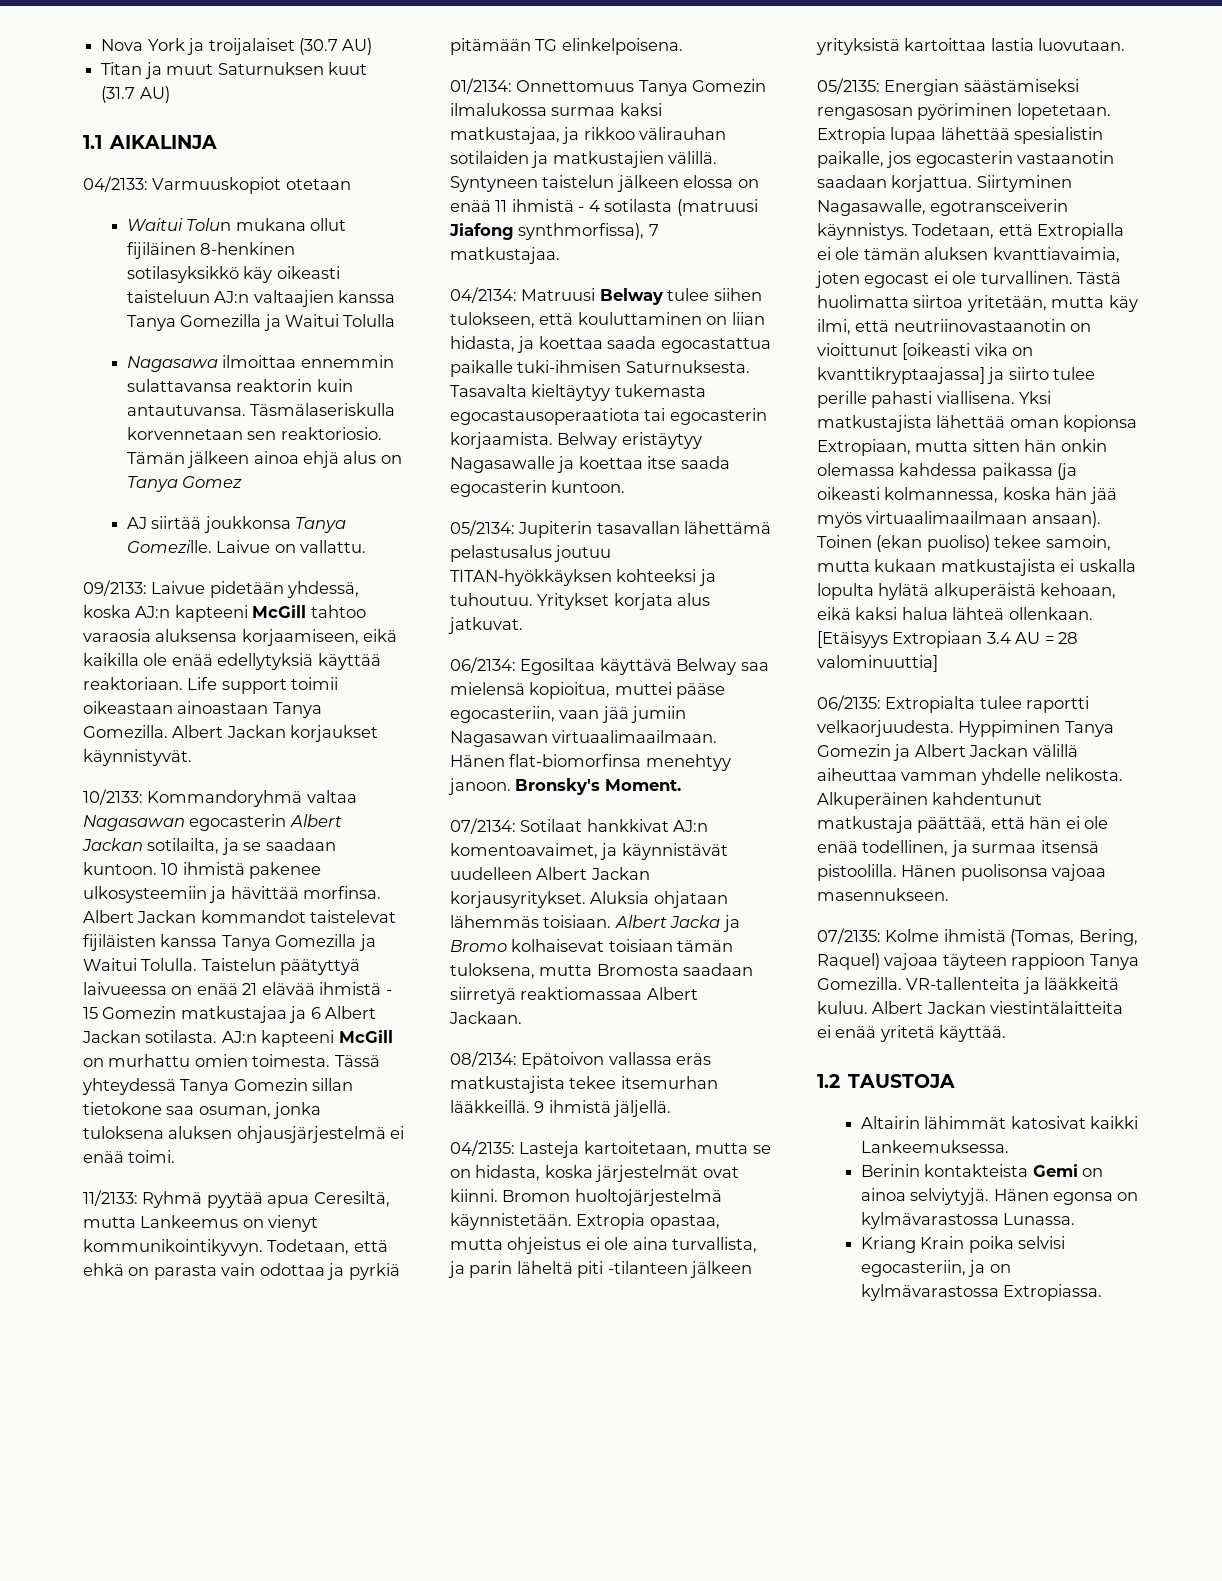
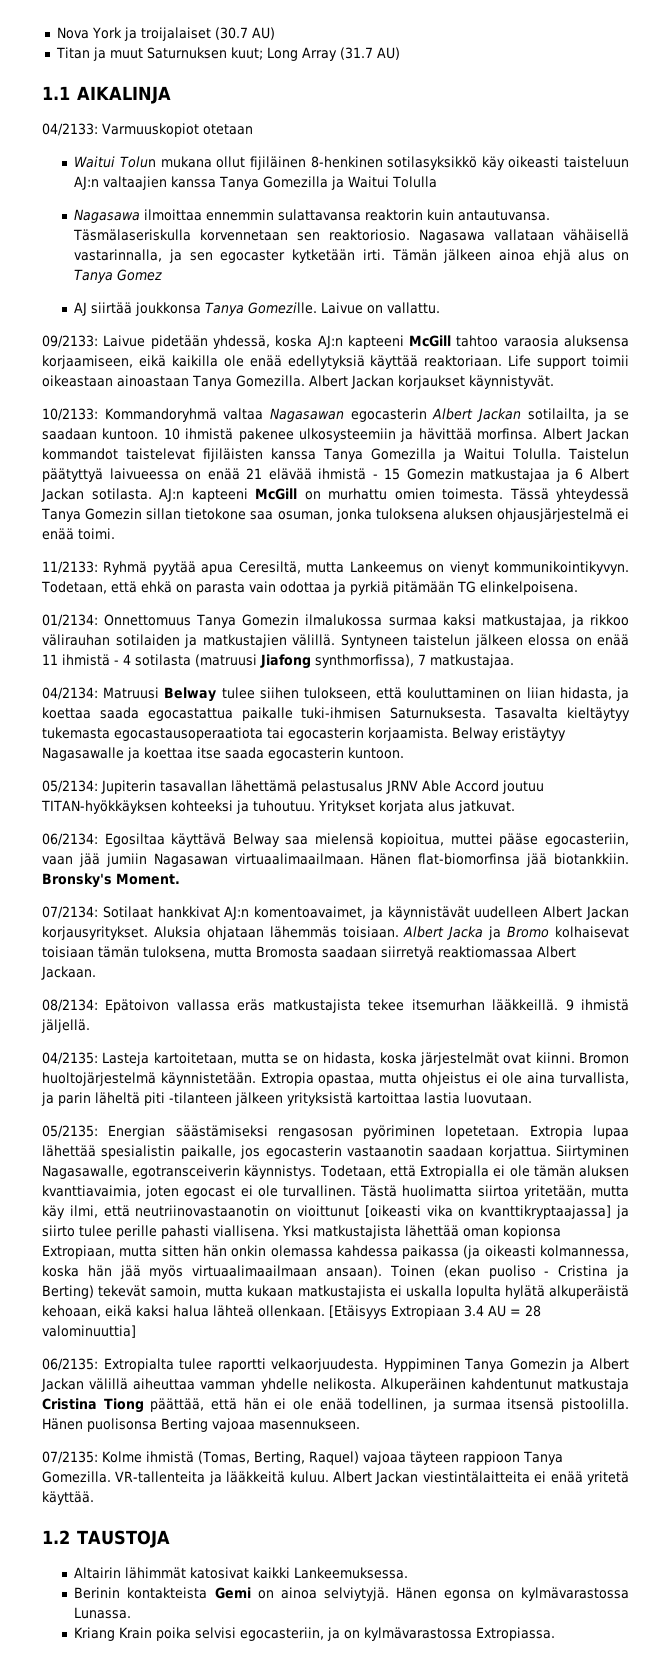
- Titan ja muut Saturnuksen kuut (31.7 AU)
+ Titan ja muut Saturnuksen kuut; Long Array (31.7 AU)
+ Nagasawa vallataan vähäisellä vastarinnalla, ja sen egocaster kytketään irti.
- 05/2134: Jupiterin tasavallan lähettämä pelastusalus joutuu TITAN-hyökkäyksen kohteeksi ja tuhoutuu.
+ 05/2134: Jupiterin tasavallan lähettämä pelastusalus JRNV Able Accord joutuu TITAN-hyökkäyksen kohteeksi ja tuhoutuu.
- Hänen flat-biomorfinsa menehtyy janoon.
+ Hänen flat-biomorfinsa jää biotankkiin.
- Toinen (ekan puoliso) tekee samoin, mutta kukaan matkustajista ei uskalla lopulta hylätä alkuperäistä kehoaan, eikä kaksi halua lähteä ollenkaan.
+ Toinen (ekan puoliso - Cristina ja Berting) tekevät samoin, mutta kukaan matkustajista ei uskalla lopulta hylätä alkuperäistä kehoaan, eikä kaksi halua lähteä ollenkaan.
- Alkuperäinen kahdentunut matkustaja päättää, että hän ei ole enää todellinen, ja surmaa itsensä pistoolilla.
+ Alkuperäinen kahdentunut matkustaja Cristina Tiong päättää, että hän ei ole enää todellinen, ja surmaa itsensä pistoolilla.
- Hänen puolisonsa vajoaa masennukseen.
+ Hänen puolisonsa Berting vajoaa masennukseen.
- 07/2135: Kolme ihmistä (Tomas, Bering, Raquel) vajoaa täyteen rappioon Tanya Gomezilla.
+ 07/2135: Kolme ihmistä (Tomas, Berting, Raquel) vajoaa täyteen rappioon Tanya Gomezilla.

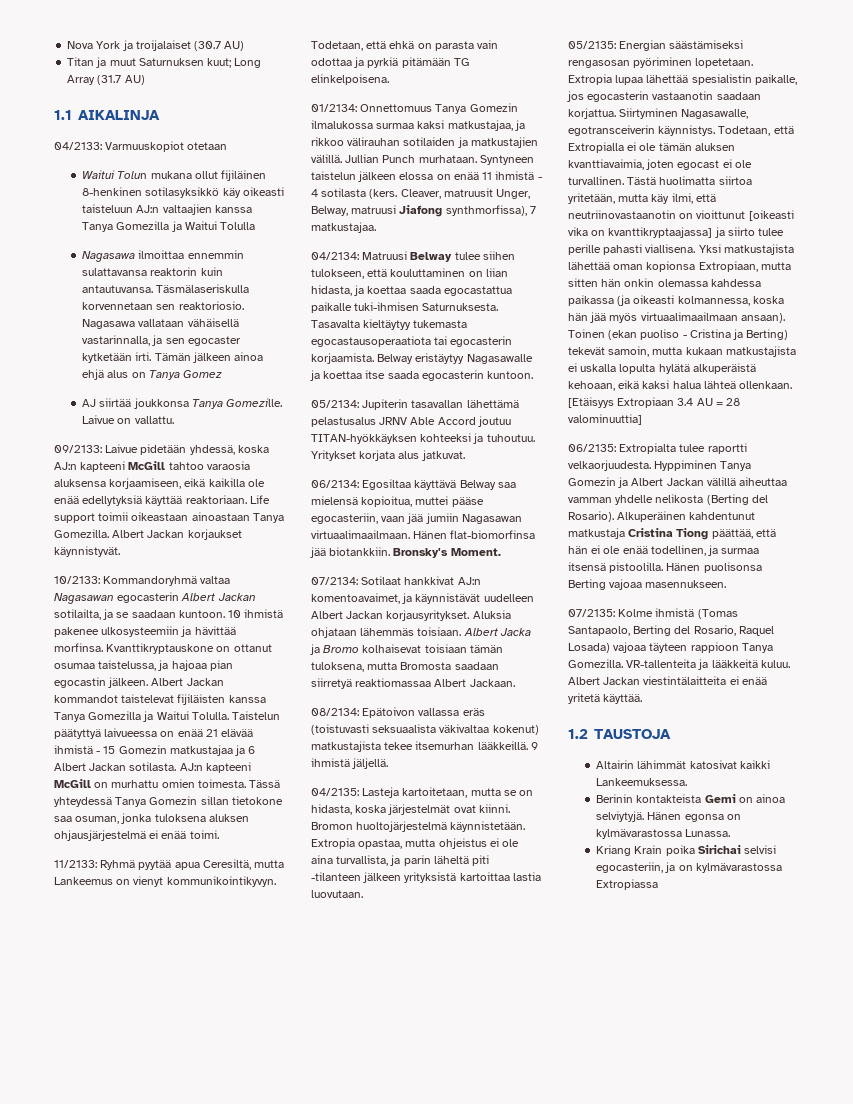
+ Kvanttikryptauskone on ottanut osumaa taistelussa, ja hajoaa pian egocastin jälkeen.
+ Jullian Punch murhataan.
- Syntyneen taistelun jälkeen elossa on enää 11 ihmistä - 4 sotilasta (matruusi Jiafong synthmorfissa), 7 matkustajaa.
+ Syntyneen taistelun jälkeen elossa on enää 11 ihmistä - 4 sotilasta (kers. Cleaver, matruusit Unger, Belway, matruusi Jiafong synthmorfissa), 7 matkustajaa.
- 08/2134: Epätoivon vallassa eräs matkustajista tekee itsemurhan lääkkeillä.
+ 08/2134: Epätoivon vallassa eräs (toistuvasti seksuaalista väkivaltaa kokenut) matkustajista tekee itsemurhan lääkkeillä.
- Hyppiminen Tanya Gomezin ja Albert Jackan välillä aiheuttaa vamman yhdelle nelikosta.
+ Hyppiminen Tanya Gomezin ja Albert Jackan välillä aiheuttaa vamman yhdelle nelikosta (Berting del Rosario).
- 07/2135: Kolme ihmistä (Tomas, Berting, Raquel) vajoaa täyteen rappioon Tanya Gomezilla.
+ 07/2135: Kolme ihmistä (Tomas Santapaolo, Berting del Rosario, Raquel Losada) vajoaa täyteen rappioon Tanya Gomezilla.
- Kriang Krain poika selvisi egocasteriin, ja on kylmävarastossa Extropiassa.
+ Kriang Krain poika Sirichai selvisi egocasteriin, ja on kylmävarastossa Extropiassa

